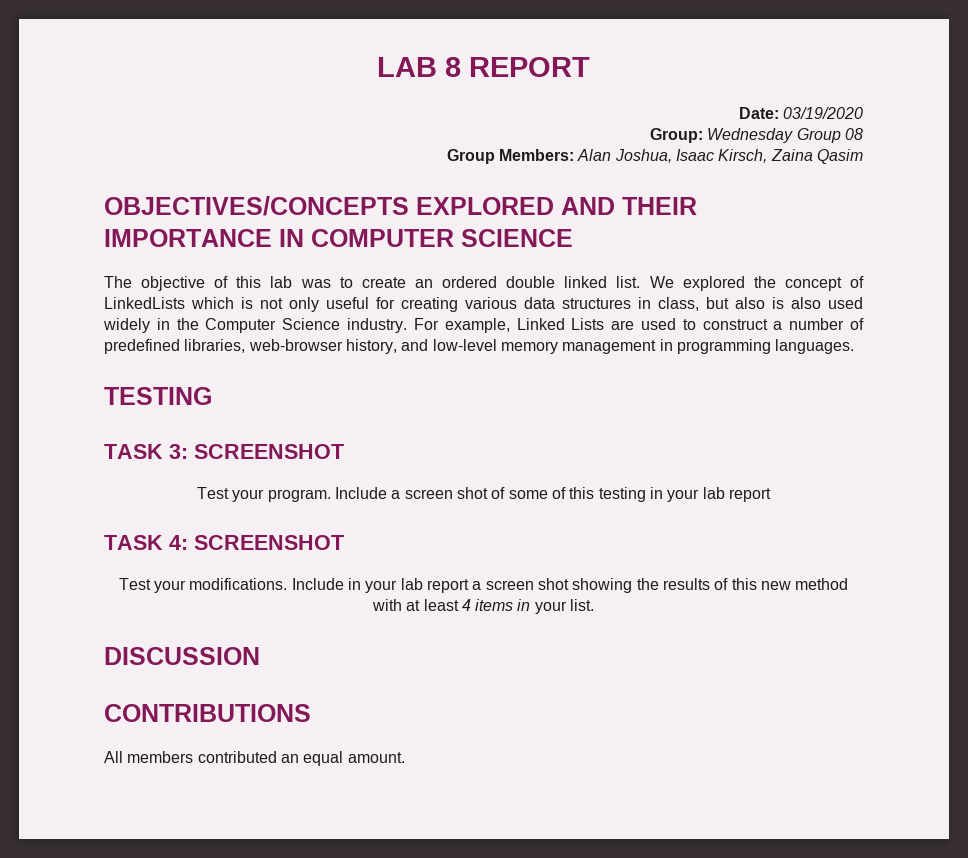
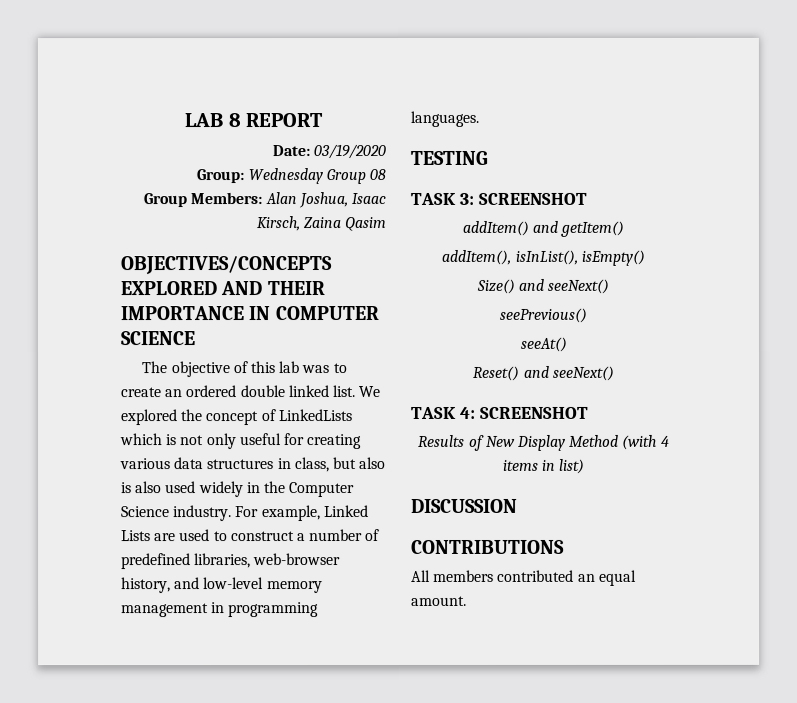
- Test your program. Include a screen shot of some of this testing in your lab report
+ addItem() and getItem()
+ addItem(), isInList(), isEmpty()
+ Size() and seeNext()
+ seePrevious()
+ seeAt()
+ Reset() and seeNext()
  TASK 4: SCREENSHOT
- Test your modifications. Include in your lab report a screen shot showing the results of this new method with at least 4 items in your list.
+ Results of New Display Method (with 4 items in list)

